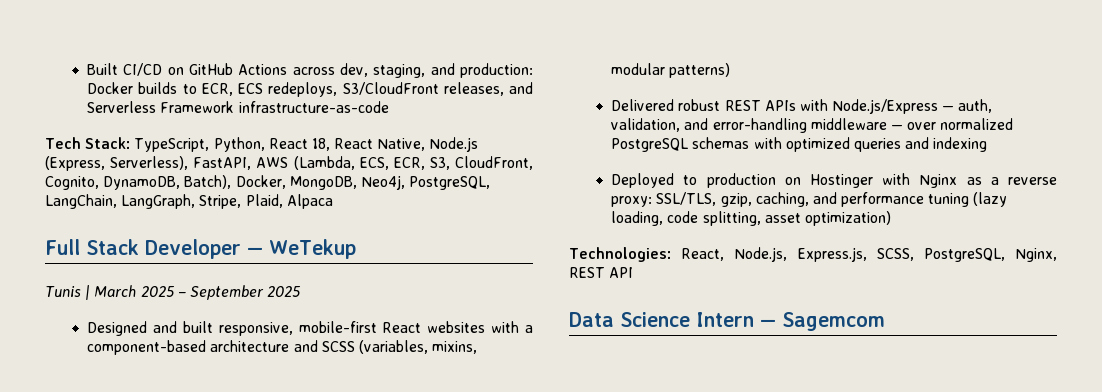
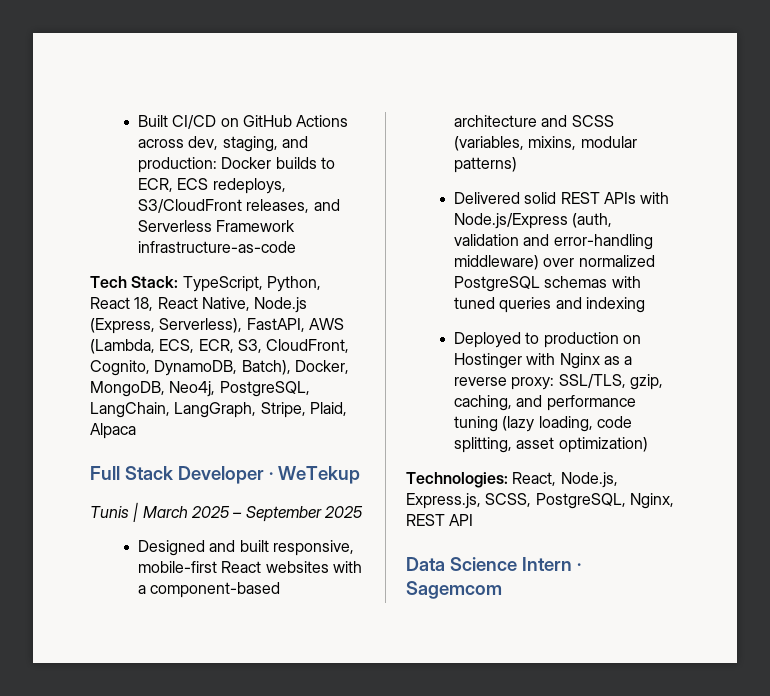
- Full Stack Developer — WeTekup
+ Full Stack Developer · WeTekup
- Delivered robust REST APIs with Node.js/Express — auth, validation, and error-handling middleware — over normalized PostgreSQL schemas with optimized queries and indexing
+ Delivered solid REST APIs with Node.js/Express (auth, validation and error-handling middleware) over normalized PostgreSQL schemas with tuned queries and indexing
- Data Science Intern — Sagemcom
+ Data Science Intern · Sagemcom

